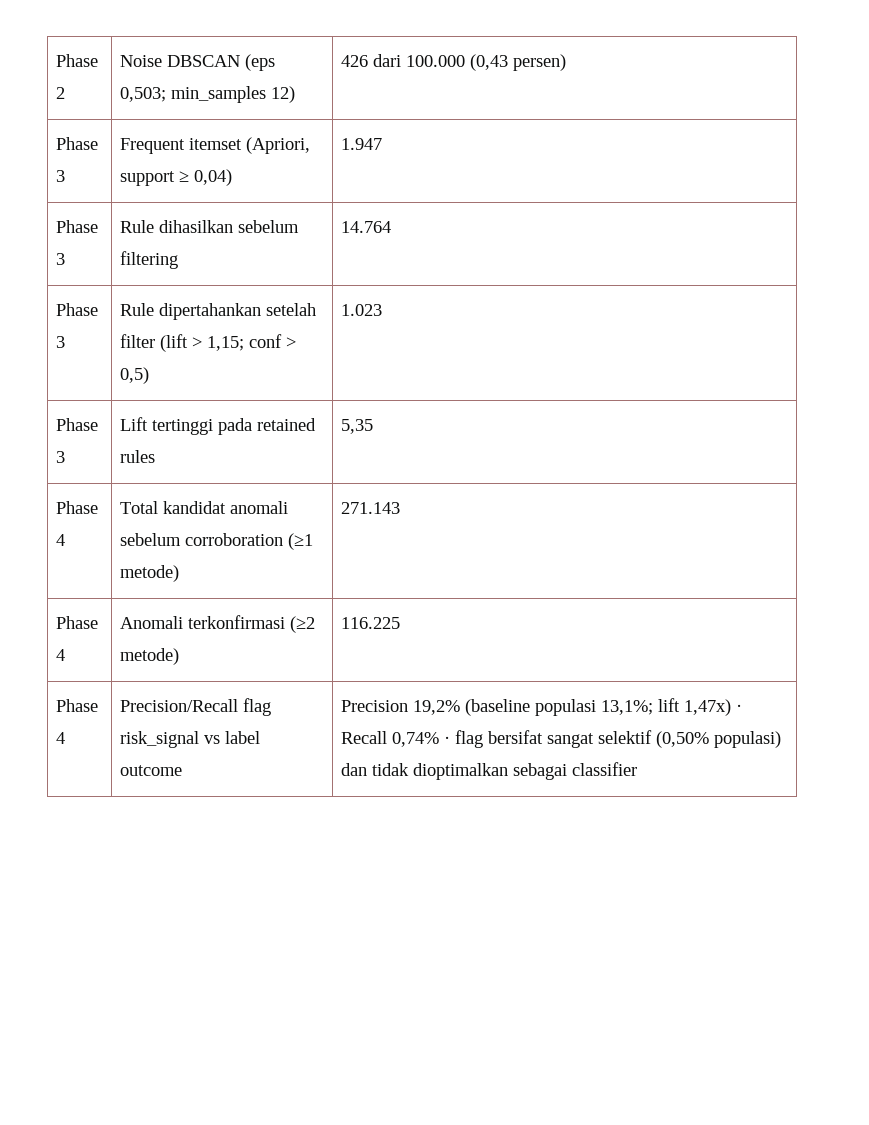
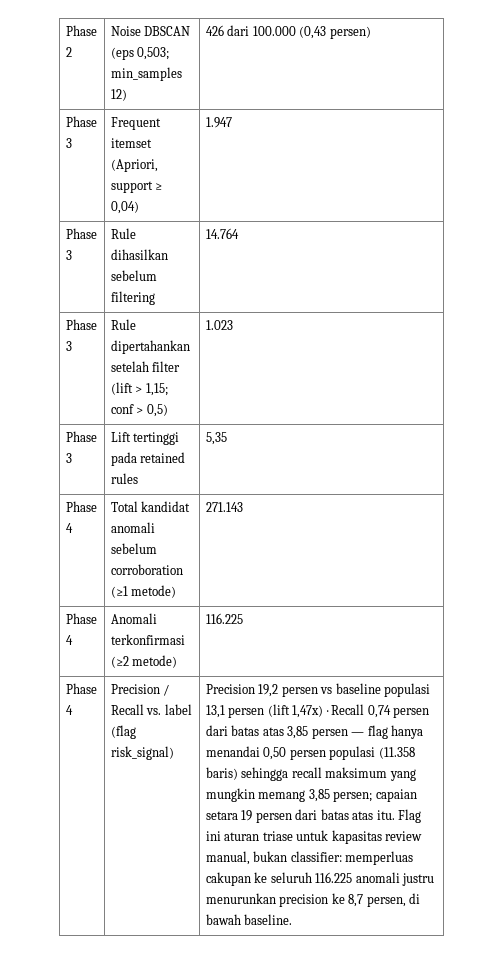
- Precision/Recall flag risk_signal vs label outcome | Precision 19,2% (baseline populasi 13,1%; lift 1,47x) · Recall 0,74% · flag bersifat sangat selektif (0,50% populasi) dan tidak dioptimalkan sebagai classifier
+ Precision / Recall vs. label (flag risk_signal) | Precision 19,2 persen vs baseline populasi 13,1 persen (lift 1,47x) · Recall 0,74 persen dari batas atas 3,85 persen — flag hanya menandai 0,50 persen populasi (11.358 baris) sehingga recall maksimum yang mungkin memang 3,85 persen; capaian setara 19 persen dari batas atas itu. Flag ini aturan triase untuk kapasitas review manual, bukan classifier: memperluas cakupan ke seluruh 116.225 anomali justru menurunkan precision ke 8,7 persen, di bawah baseline.

